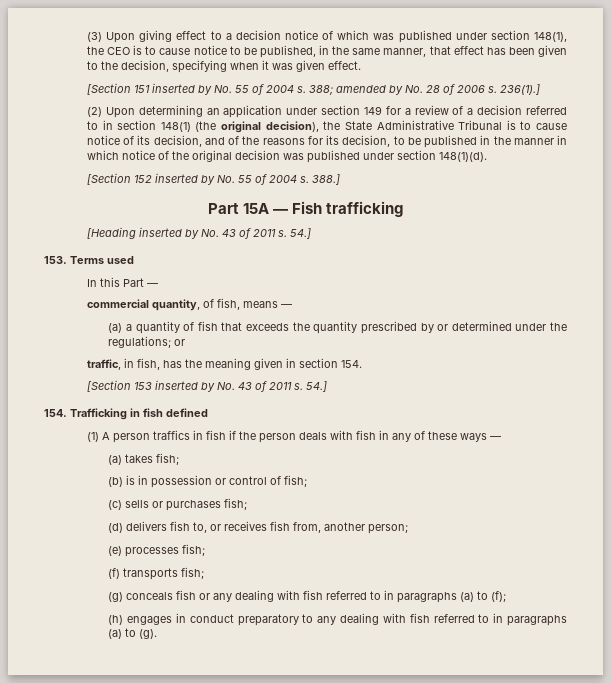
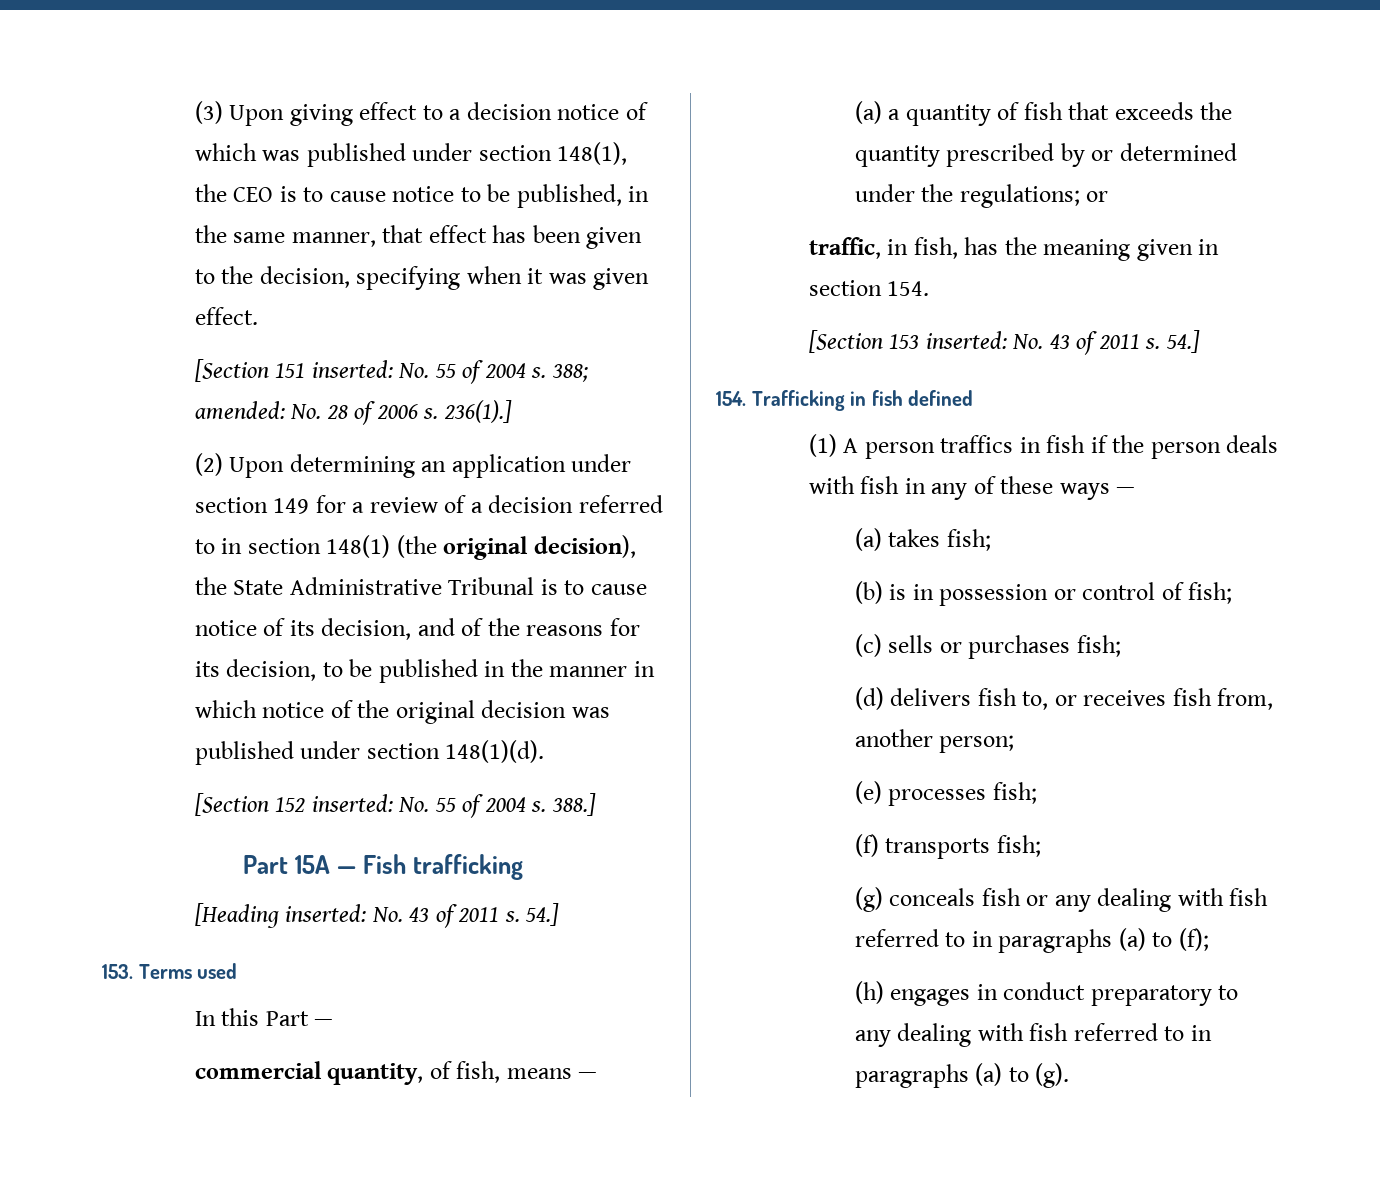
- [Section 151 inserted by No. 55 of 2004 s.
+ [Section 151 inserted: No. 55 of 2004 s.
- 388; amended by No. 28 of 2006 s.
+ 388; amended: No. 28 of 2006 s.
- [Section 152 inserted by No. 55 of 2004 s.
+ [Section 152 inserted: No. 55 of 2004 s.
- [Heading inserted by No. 43 of 2011 s.
+ [Heading inserted: No. 43 of 2011 s.
- [Section 153 inserted by No. 43 of 2011 s.
+ [Section 153 inserted: No. 43 of 2011 s.

